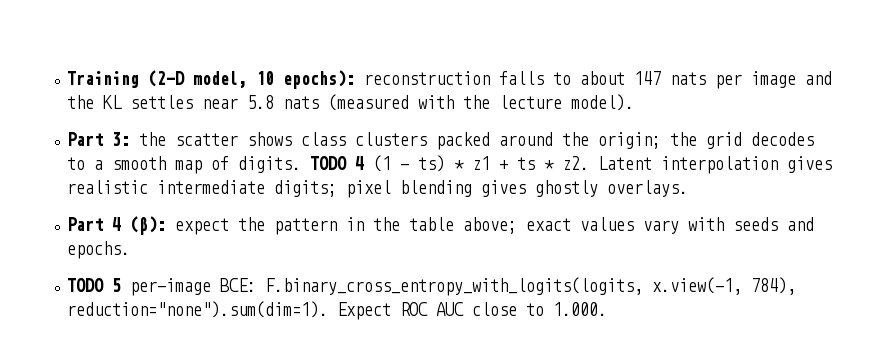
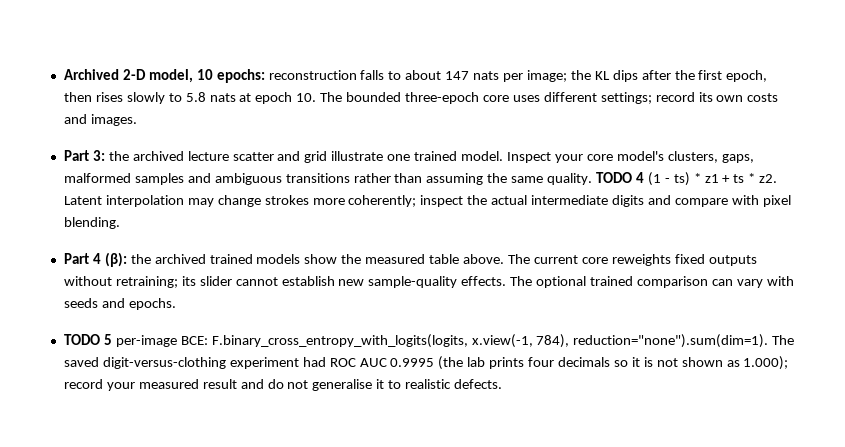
- Training (2-D model, 10 epochs): reconstruction falls to about 147 nats per image and the KL settles near 5.8 nats (measured with the lecture model).
- Part 3: the scatter shows class clusters packed around the origin; the grid decodes to a smooth map of digits.
+ Archived 2-D model, 10 epochs: reconstruction falls to about 147 nats per image; the KL dips after the first epoch, then rises slowly to 5.8 nats at epoch 10. The bounded three-epoch core uses different settings; record its own costs and images.
+ Part 3: the archived lecture scatter and grid illustrate one trained model. Inspect your core model's clusters, gaps, malformed samples and ambiguous transitions rather than assuming the same quality.
- Latent interpolation gives realistic intermediate digits; pixel blending gives ghostly overlays.
- Part 4 (β): expect the pattern in the table above; exact values vary with seeds and epochs.
+ Latent interpolation may change strokes more coherently; inspect the actual intermediate digits and compare with pixel blending.
+ Part 4 (β): the archived trained models show the measured table above. The current core reweights fixed outputs without retraining; its slider cannot establish new sample-quality effects. The optional trained comparison can vary with seeds and epochs.
- TODO 5 per-image BCE: F.binary_cross_entropy_with_logits(logits, x.view(-1, 784), reduction="none").sum(dim=1). Expect ROC AUC close to 1.000.
+ TODO 5 per-image BCE: F.binary_cross_entropy_with_logits(logits, x.view(-1, 784), reduction="none").sum(dim=1). The saved digit-versus-clothing experiment had ROC AUC 0.9995 (the lab prints four decimals so it is not shown as 1.000); record your measured result and do not generalise it to realistic defects.

